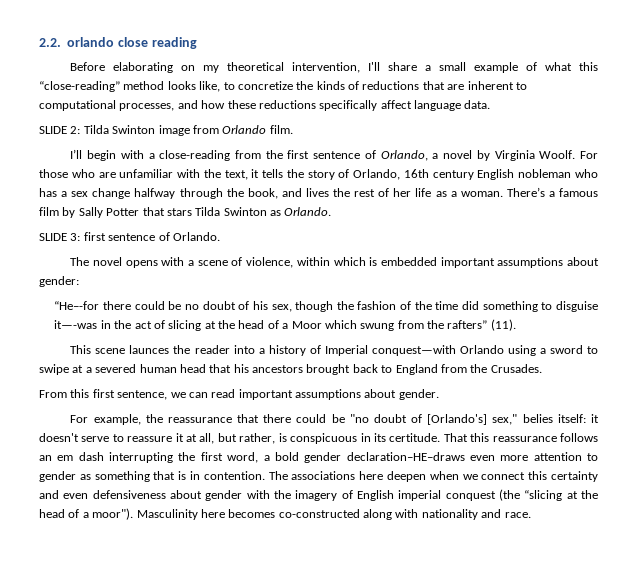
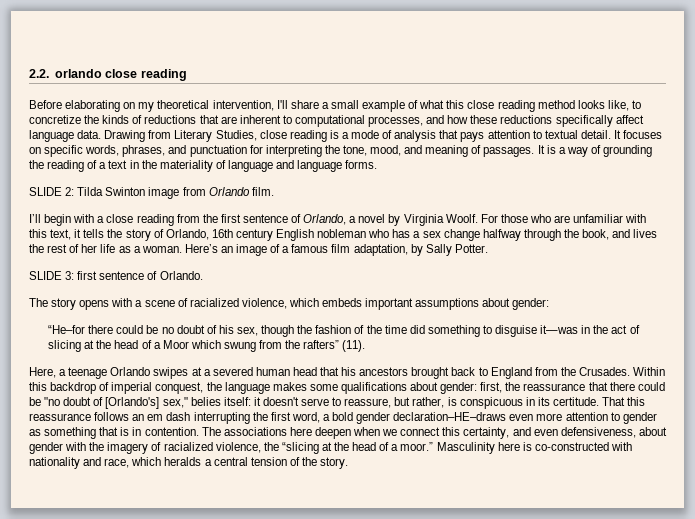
- Before elaborating on my theoretical intervention, I'll share a small example of what this “close-reading” method looks like, to concretize the kinds of reductions that are inherent to computational processes, and how these reductions specifically affect language data.
+ Before elaborating on my theoretical intervention, I'll share a small example of what this close reading method looks like, to concretize the kinds of reductions that are inherent to computational processes, and how these reductions specifically affect language data. Drawing from Literary Studies, close reading is a mode of analysis that pays attention to textual detail. It focuses on specific words, phrases, and punctuation for interpreting the tone, mood, and meaning of passages. It is a way of grounding the reading of a text in the materiality of language and language forms.
- I’ll begin with a close-reading from the first sentence of Orlando, a novel by Virginia Woolf.
+ I’ll begin with a close reading from the first sentence of Orlando, a novel by Virginia Woolf.
- For those who are unfamiliar with the text, it tells the story of Orlando, 16th century English nobleman who has a sex change halfway through the book, and lives the rest of her life as a woman.
+ For those who are unfamiliar with this text, it tells the story of Orlando, 16th century English nobleman who has a sex change halfway through the book, and lives the rest of her life as a woman.
- There’s a famous film by Sally Potter that stars Tilda Swinton as Orlando.
+ Here’s an image of a famous film adaptation, by Sally Potter.
- The novel opens with a scene of violence, within which is embedded important assumptions about gender:
+ The story opens with a scene of racialized violence, which embeds important assumptions about gender:
- “He–-for there could be no doubt of his sex, though the fashion of the time did something to disguise it—-was in the act of slicing at the head of a Moor which swung from the rafters” (11).
+ “He–for there could be no doubt of his sex, though the fashion of the time did something to disguise it—was in the act of slicing at the head of a Moor which swung from the rafters” (11).
- This scene launces the reader into a history of Imperial conquest—with Orlando using a sword to swipe at a severed human head that his ancestors brought back to England from the Crusades.
- From this first sentence, we can read important assumptions about gender.
- For example, the reassurance that there could be "no doubt of [Orlando's] sex," belies itself: it doesn't serve to reassure it at all, but rather, is conspicuous in its certitude.
+ Here, a teenage Orlando swipes at a severed human head that his ancestors brought back to England from the Crusades. Within this backdrop of imperial conquest, the language makes some qualifications about gender: first, the reassurance that there could be "no doubt of [Orlando's] sex," belies itself: it doesn't serve to reassure, but rather, is conspicuous in its certitude.
- The associations here deepen when we connect this certainty and even defensiveness about gender with the imagery of English imperial conquest (the “slicing at the head of a moor").
+ The associations here deepen when we connect this certainty, and even defensiveness, about gender with the imagery of racialized violence, the “slicing at the head of a moor.”
- Masculinity here becomes co-constructed along with nationality and race.
+ Masculinity here is co-constructed with nationality and race, which heralds a central tension of the story.

